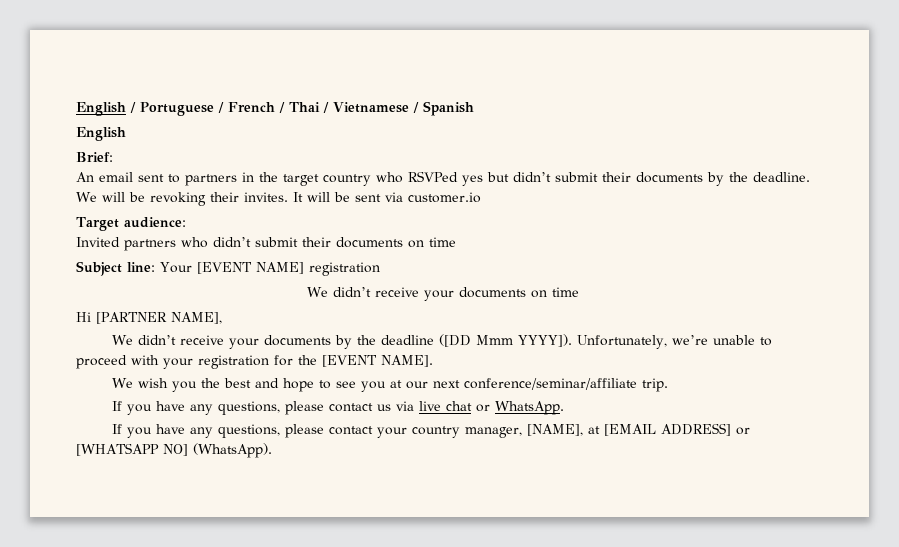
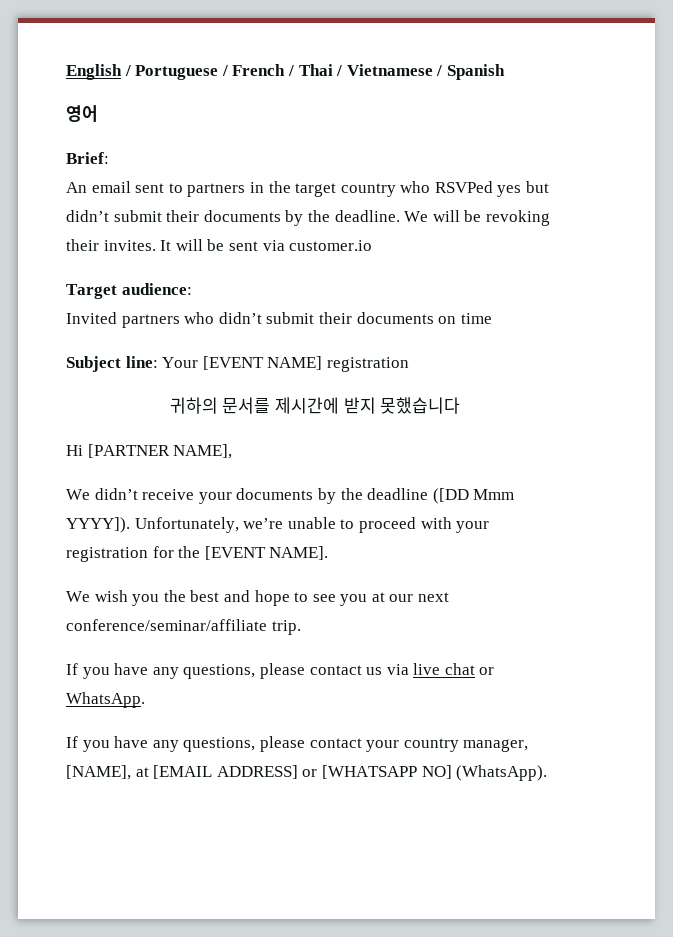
  English / Portuguese / French / Thai / Vietnamese / Spanish
- English
+ 영어
- We didn’t receive your documents on time
+ 귀하의 문서를 제시간에 받지 못했습니다

